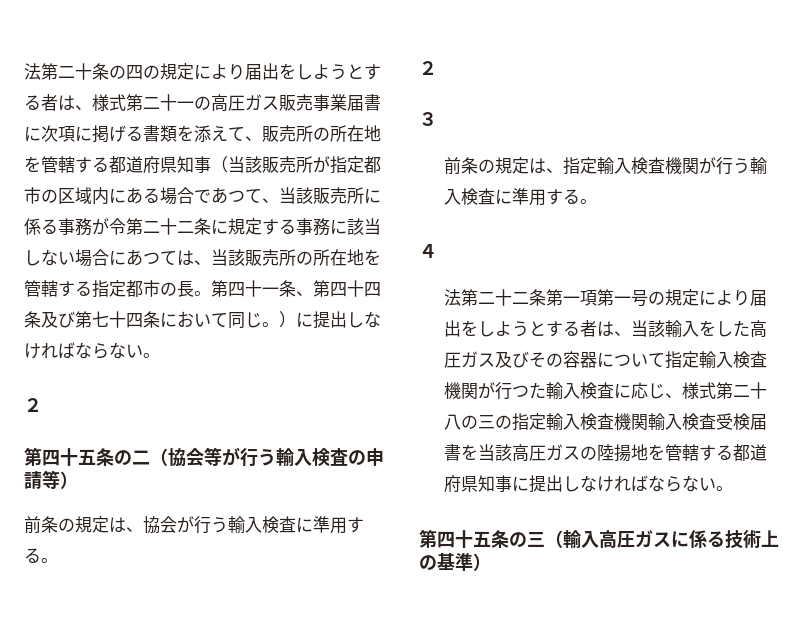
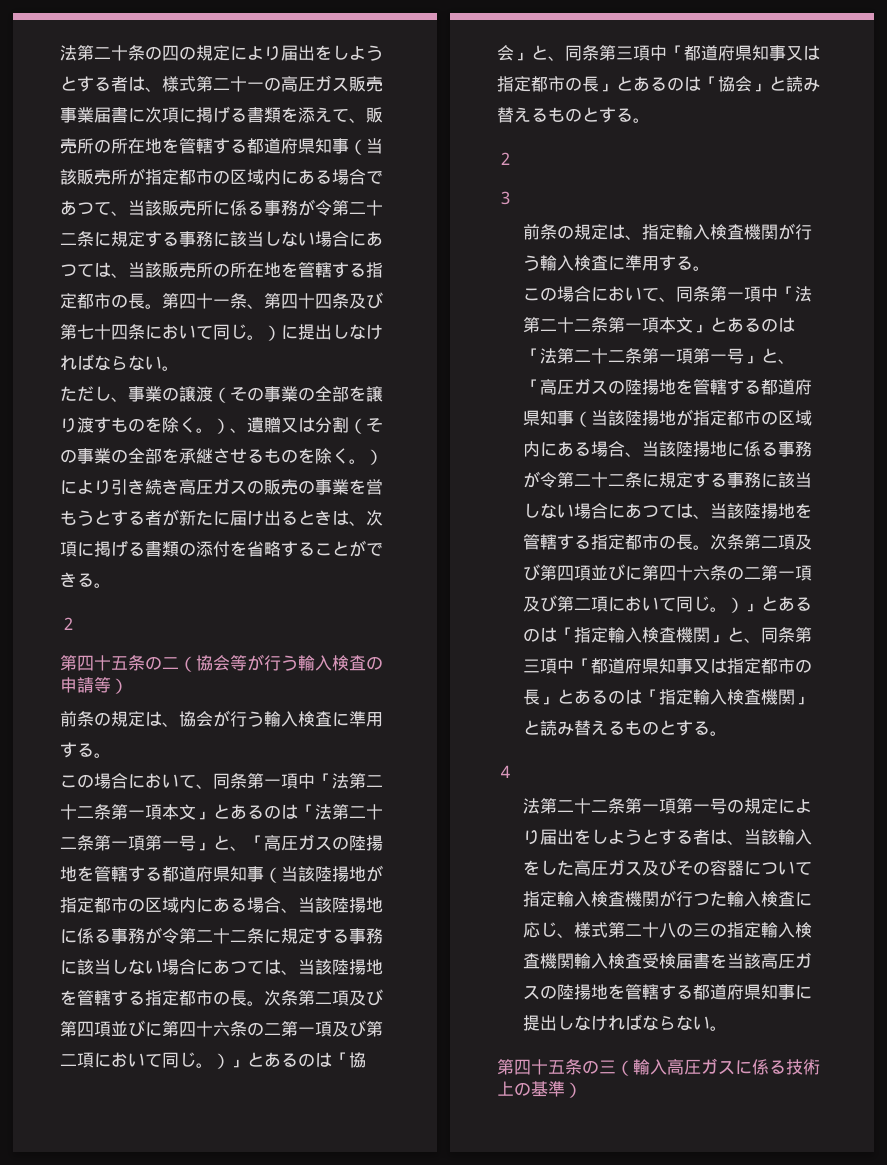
+ ただし、事業の譲渡（その事業の全部を譲り渡すものを除く。）、遺贈又は分割（その事業の全部を承継させるものを除く。）により引き続き高圧ガスの販売の事業を営もうとする者が新たに届け出るときは、次項に掲げる書類の添付を省略することができる。
+ この場合において、同条第一項中「法第二十二条第一項本文」とあるのは「法第二十二条第一項第一号」と、「高圧ガスの陸揚地を管轄する都道府県知事（当該陸揚地が指定都市の区域内にある場合、当該陸揚地に係る事務が令第二十二条に規定する事務に該当しない場合にあつては、当該陸揚地を管轄する指定都市の長。次条第二項及び第四項並びに第四十六条の二第一項及び第二項において同じ。）」とあるのは「協会」と、同条第三項中「都道府県知事又は指定都市の長」とあるのは「協会」と読み替えるものとする。
+ この場合において、同条第一項中「法第二十二条第一項本文」とあるのは「法第二十二条第一項第一号」と、「高圧ガスの陸揚地を管轄する都道府県知事（当該陸揚地が指定都市の区域内にある場合、当該陸揚地に係る事務が令第二十二条に規定する事務に該当しない場合にあつては、当該陸揚地を管轄する指定都市の長。次条第二項及び第四項並びに第四十六条の二第一項及び第二項において同じ。）」とあるのは「指定輸入検査機関」と、同条第三項中「都道府県知事又は指定都市の長」とあるのは「指定輸入検査機関」と読み替えるものとする。

